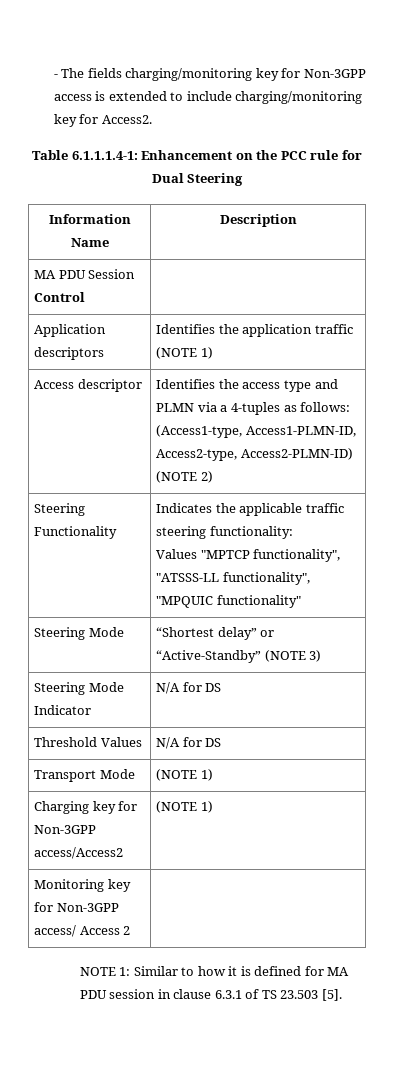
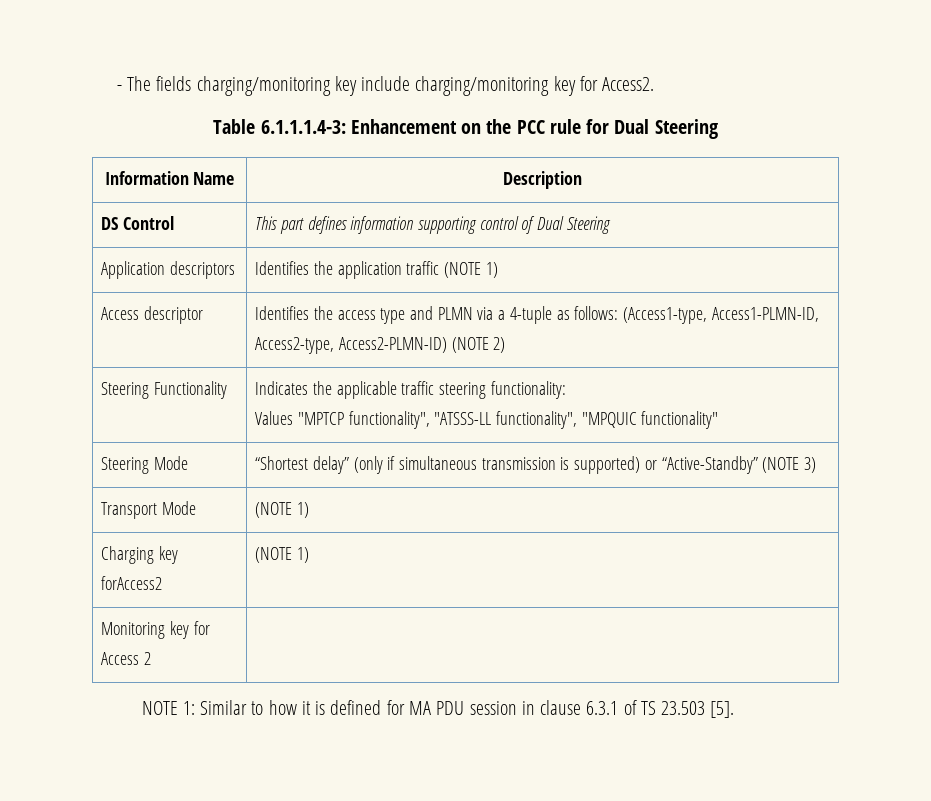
- - The fields charging/monitoring key for Non-3GPP access is extended to include charging/monitoring key for Access2.
+ - The fields charging/monitoring key include charging/monitoring key for Access2.
- Table 6.1.1.1.4-1: Enhancement on the PCC rule for Dual Steering
+ Table 6.1.1.1.4-3: Enhancement on the PCC rule for Dual Steering
- MA PDU Session Control |
+ DS Control | This part defines information supporting control of Dual Steering
- Access descriptor | Identifies the access type and PLMN via a 4-tuples as follows: (Access1-type, Access1-PLMN-ID, Access2-type, Access2-PLMN-ID) (NOTE 2)
+ Access descriptor | Identifies the access type and PLMN via a 4-tuple as follows: (Access1-type, Access1-PLMN-ID, Access2-type, Access2-PLMN-ID) (NOTE 2)
- Steering Mode | “Shortest delay” or “Active-Standby” (NOTE 3)
- Steering Mode Indicator | N/A for DS
- Threshold Values | N/A for DS
+ Steering Mode | “Shortest delay” (only if simultaneous transmission is supported) or “Active-Standby” (NOTE 3)
- Charging key for Non-3GPP access/Access2 | (NOTE 1)
+ Charging key forAccess2 | (NOTE 1)
- Monitoring key for Non-3GPP access/ Access 2 |
+ Monitoring key for Access 2 |

